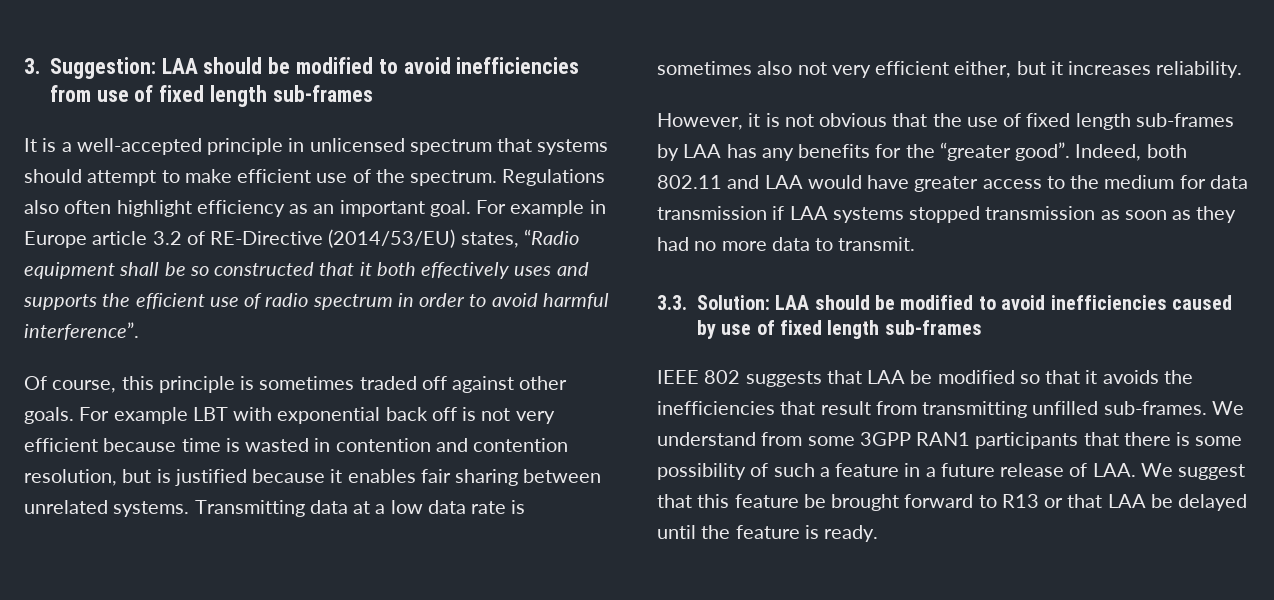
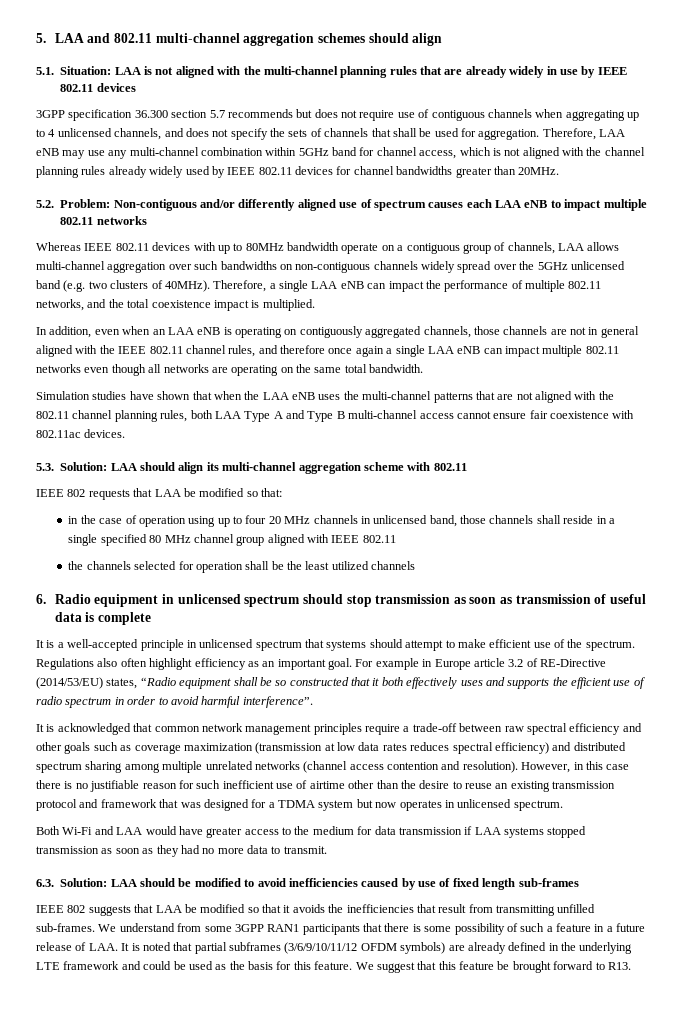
- 3. Suggestion: LAA should be modified to avoid inefficiencies from use of fixed length sub-frames
+ 5. LAA and 802.11 multi-channel aggregation schemes should align
+ 5.1. Situation: LAA is not aligned with the multi-channel planning rules that are already widely in use by IEEE 802.11 devices
+ 3GPP specification 36.300 section 5.7 recommends but does not require use of contiguous channels when aggregating up to 4 unlicensed channels, and does not specify the sets of channels that shall be used for aggregation. Therefore, LAA eNB may use any multi-channel combination within 5GHz band for channel access, which is not aligned with the channel planning rules already widely used by IEEE 802.11 devices for channel bandwidths greater than 20MHz.
+ 5.2. Problem: Non-contiguous and/or differently aligned use of spectrum causes each LAA eNB to impact multiple 802.11 networks
+ Whereas IEEE 802.11 devices with up to 80MHz bandwidth operate on a contiguous group of channels, LAA allows multi-channel aggregation over such bandwidths on non-contiguous channels widely spread over the 5GHz unlicensed band (e.g. two clusters of 40MHz). Therefore, a single LAA eNB can impact the performance of multiple 802.11 networks, and the total coexistence impact is multiplied.
+ In addition, even when an LAA eNB is operating on contiguously aggregated channels, those channels are not in general aligned with the IEEE 802.11 channel rules, and therefore once again a single LAA eNB can impact multiple 802.11 networks even though all networks are operating on the same total bandwidth.
+ Simulation studies have shown that when the LAA eNB uses the multi-channel patterns that are not aligned with the 802.11 channel planning rules, both LAA Type A and Type B multi-channel access cannot ensure fair coexistence with 802.11ac devices.
+ 5.3. Solution: LAA should align its multi-channel aggregation scheme with 802.11
+ IEEE 802 requests that LAA be modified so that:
+ in the case of operation using up to four 20 MHz channels in unlicensed band, those channels shall reside in a single specified 80 MHz channel group aligned with IEEE 802.11
+ the channels selected for operation shall be the least utilized channels
+ 6. Radio equipment in unlicensed spectrum should stop transmission as soon as transmission of useful data is complete
- Of course, this principle is sometimes traded off against other goals. For example LBT with exponential back off is not very efficient because time is wasted in contention and contention resolution, but is justified because it enables fair sharing between unrelated systems. Transmitting data at a low data rate is sometimes also not very efficient either, but it increases reliability.
- However, it is not obvious that the use of fixed length sub-frames by LAA has any benefits for the “greater good”. Indeed, both 802.11 and LAA would have greater access to the medium for data transmission if LAA systems stopped transmission as soon as they had no more data to transmit.
+ It is acknowledged that common network management principles require a trade-off between raw spectral efficiency and other goals such as coverage maximization (transmission at low data rates reduces spectral efficiency) and distributed spectrum sharing among multiple unrelated networks (channel access contention and resolution). However, in this case there is no justifiable reason for such inefficient use of airtime other than the desire to reuse an existing transmission protocol and framework that was designed for a TDMA system but now operates in unlicensed spectrum.
+ Both Wi-Fi and LAA would have greater access to the medium for data transmission if LAA systems stopped transmission as soon as they had no more data to transmit.
- 3.3. Solution: LAA should be modified to avoid inefficiencies caused by use of fixed length sub-frames
+ 6.3. Solution: LAA should be modified to avoid inefficiencies caused by use of fixed length sub-frames
- We understand from some 3GPP RAN1 participants that there is some possibility of such a feature in a future release of LAA. We suggest that this feature be brought forward to R13 or that LAA be delayed until the feature is ready.
+ We understand from some 3GPP RAN1 participants that there is some possibility of such a feature in a future release of LAA. It is noted that partial subframes (3/6/9/10/11/12 OFDM symbols) are already defined in the underlying LTE framework and could be used as the basis for this feature. We suggest that this feature be brought forward to R13.

